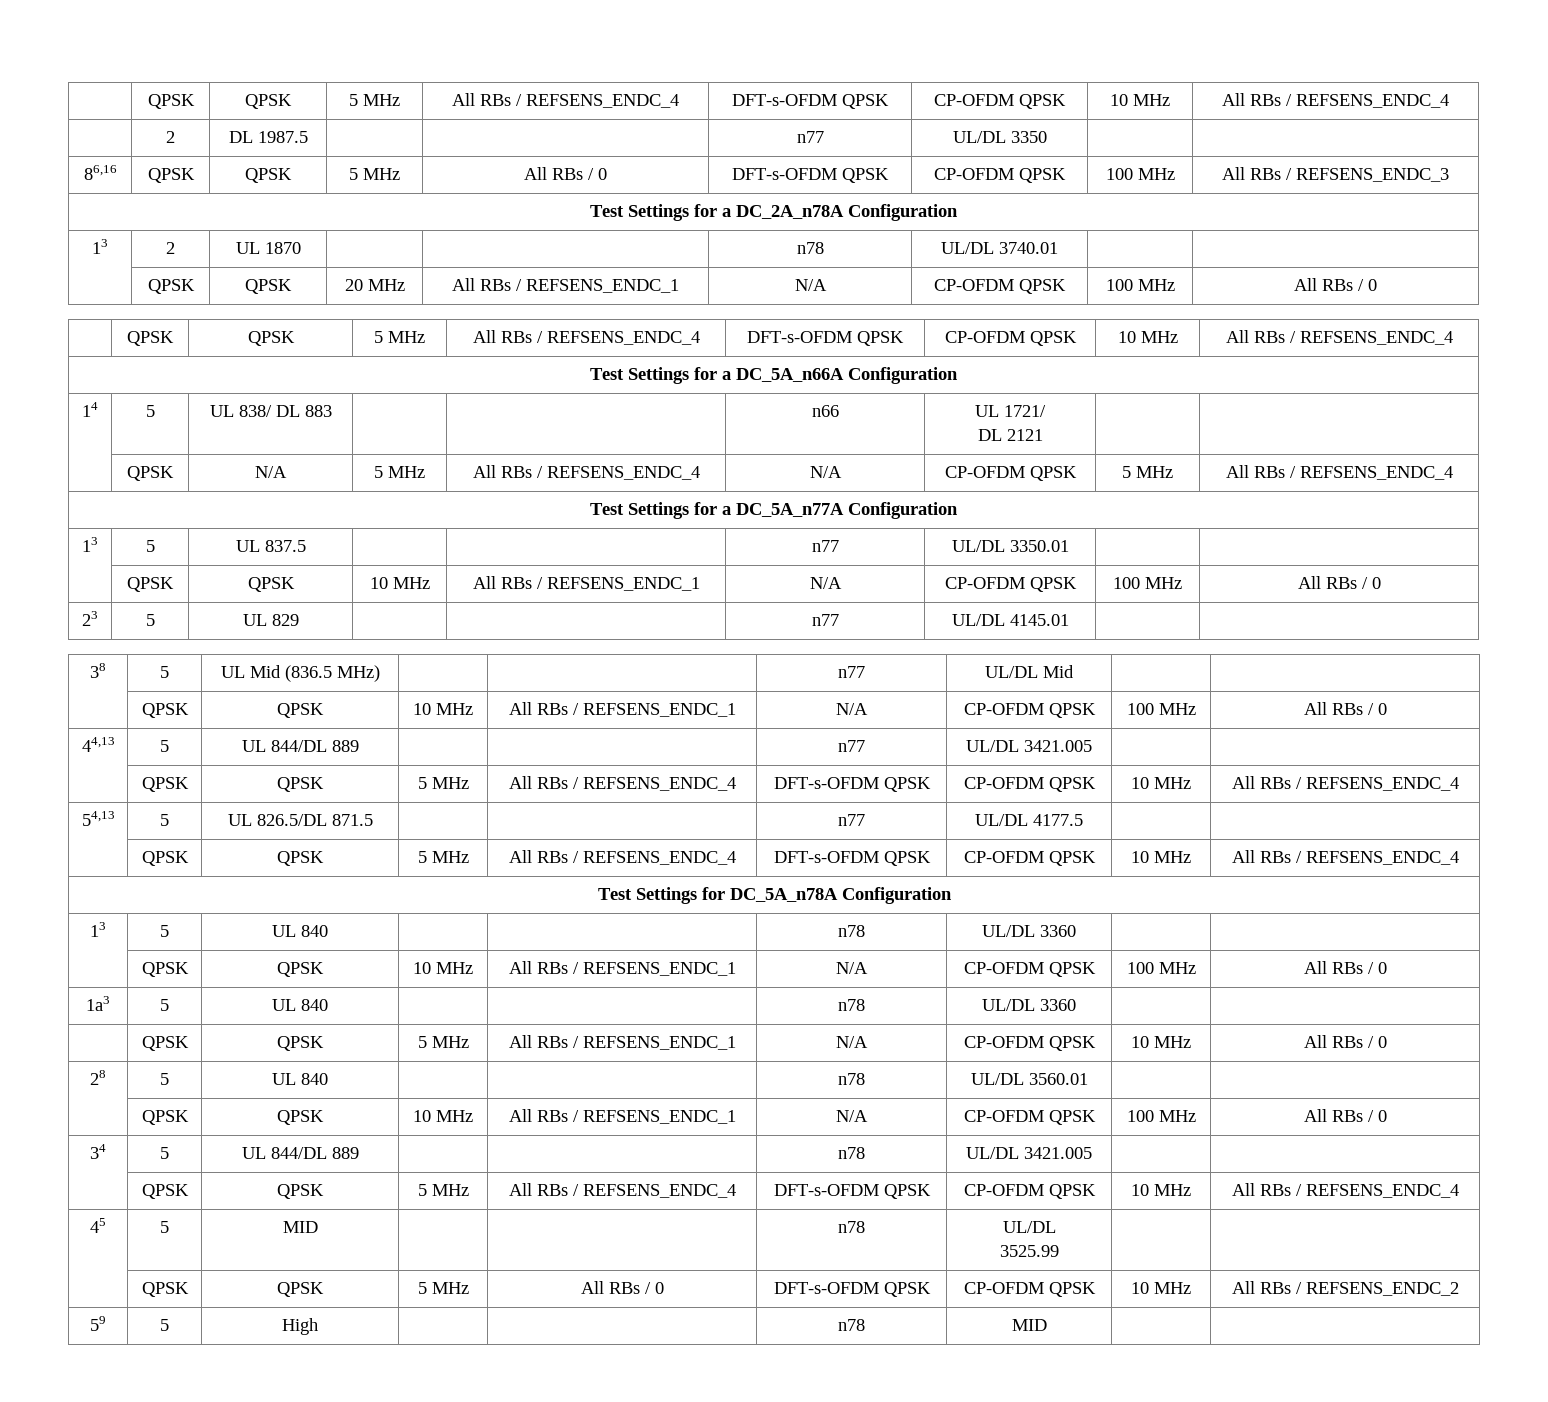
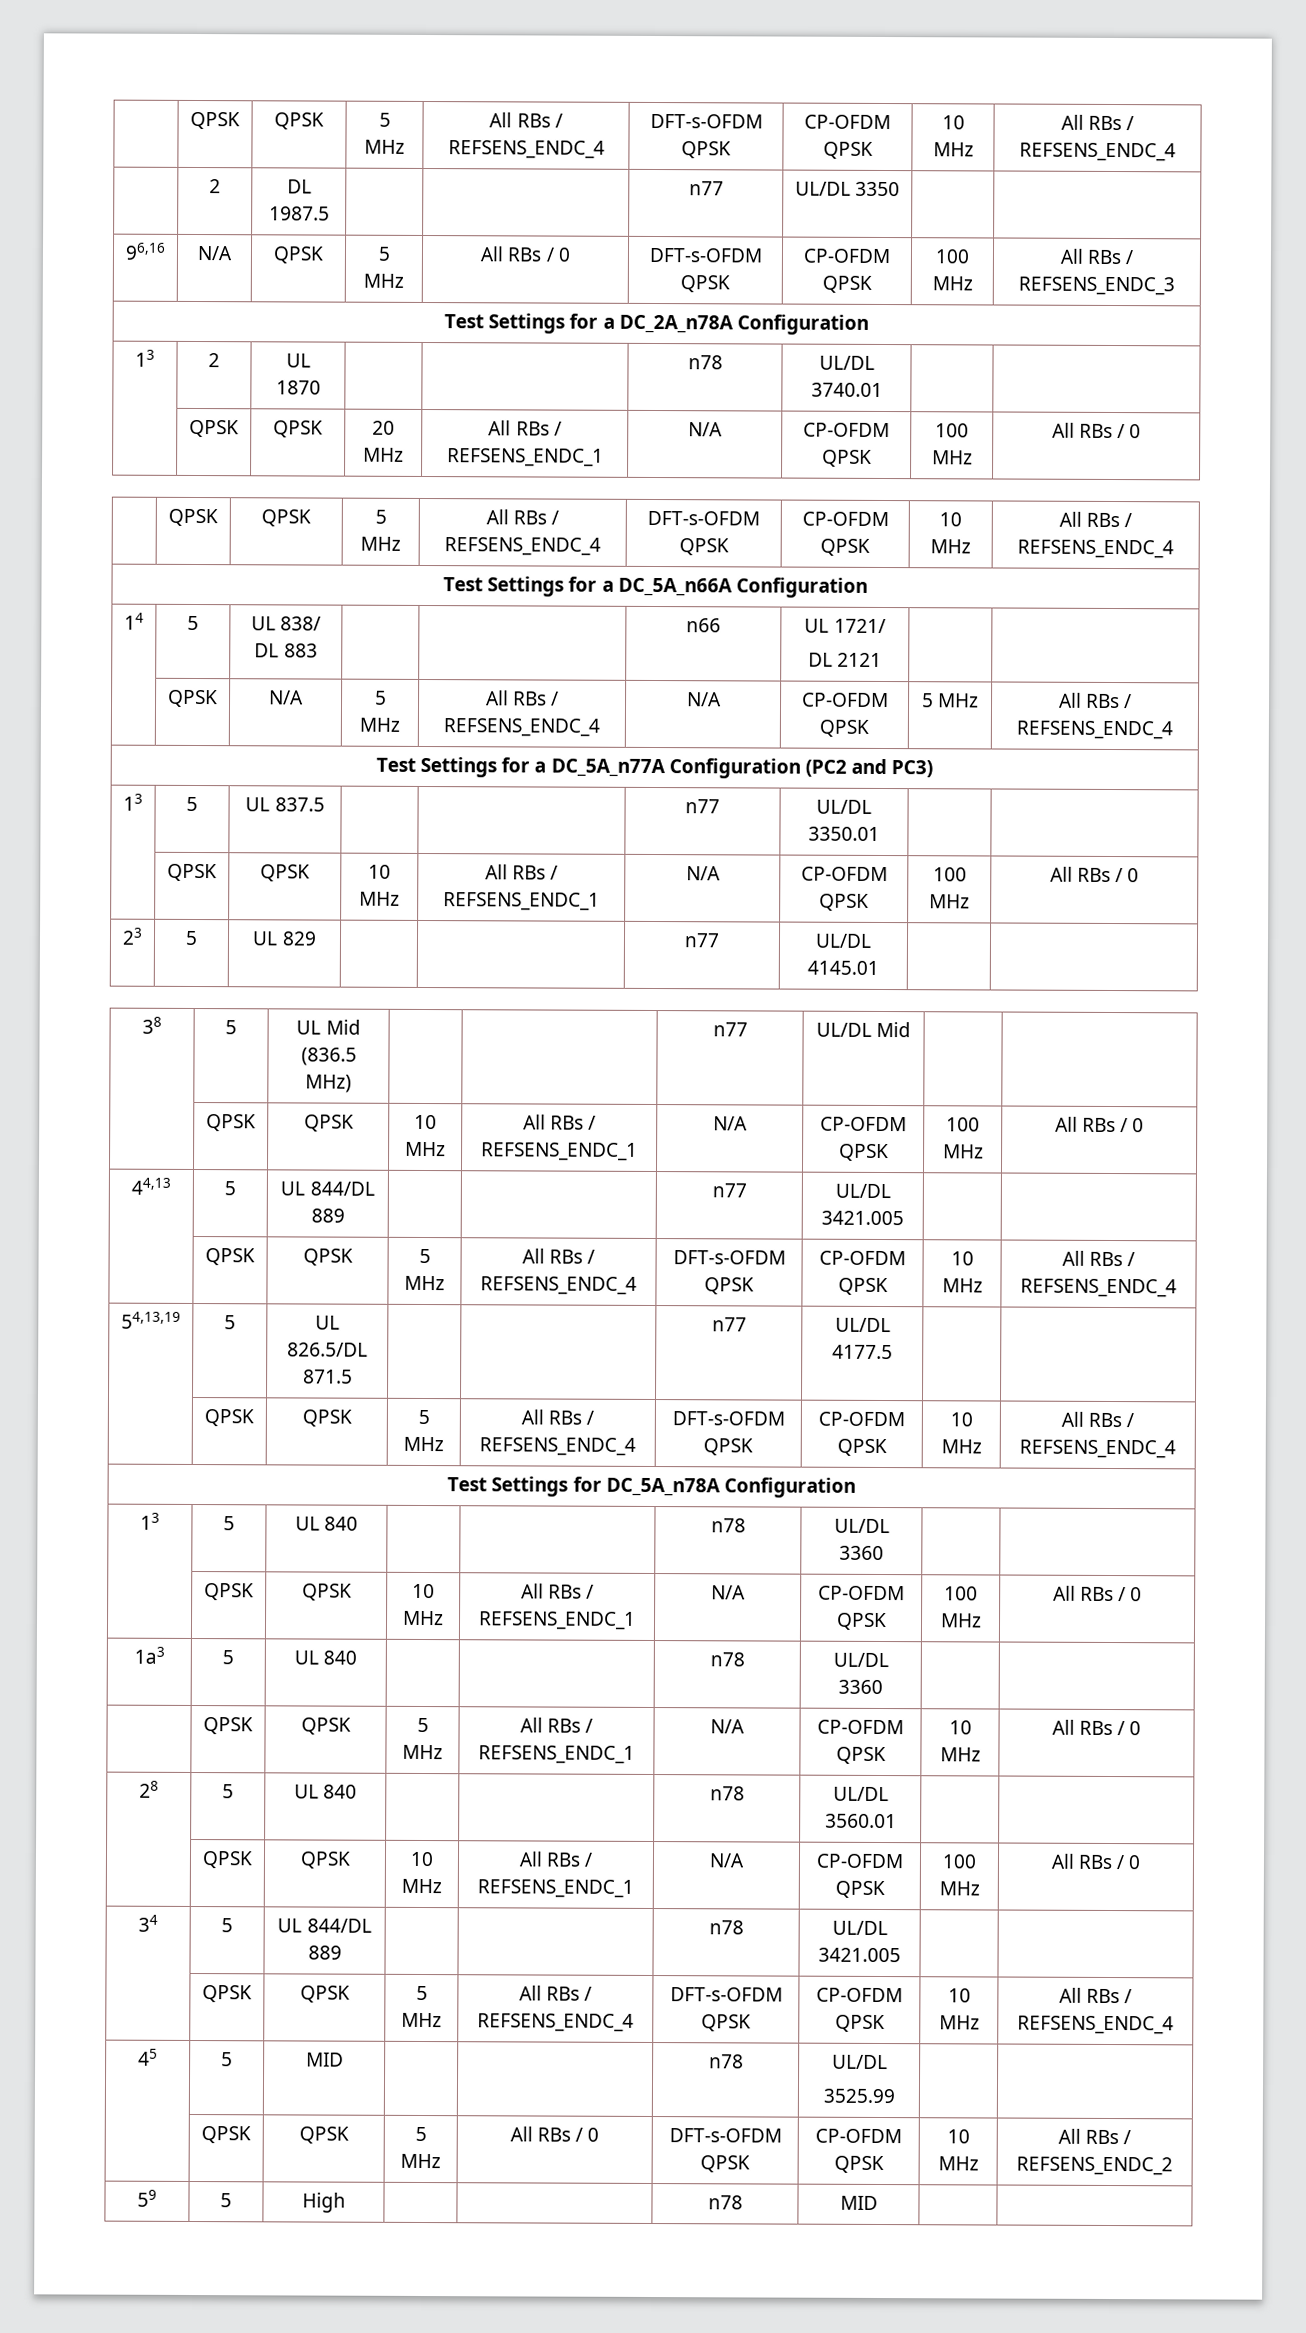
- 86,16 | QPSK | QPSK | 5 MHz | All RBs / 0 | DFT-s-OFDM QPSK | CP-OFDM QPSK | 100 MHz | All RBs / REFSENS_ENDC_3
+ 96,16 | N/A | QPSK | 5 MHz | All RBs / 0 | DFT-s-OFDM QPSK | CP-OFDM QPSK | 100 MHz | All RBs / REFSENS_ENDC_3
- Test Settings for a DC_5A_n77A Configuration
+ Test Settings for a DC_5A_n77A Configuration (PC2 and PC3)
- 54,13 | 5 | UL 826.5/DL 871.5 | | | n77 | UL/DL 4177.5 | |
+ 54,13,19 | 5 | UL 826.5/DL 871.5 | | | n77 | UL/DL 4177.5 | |

